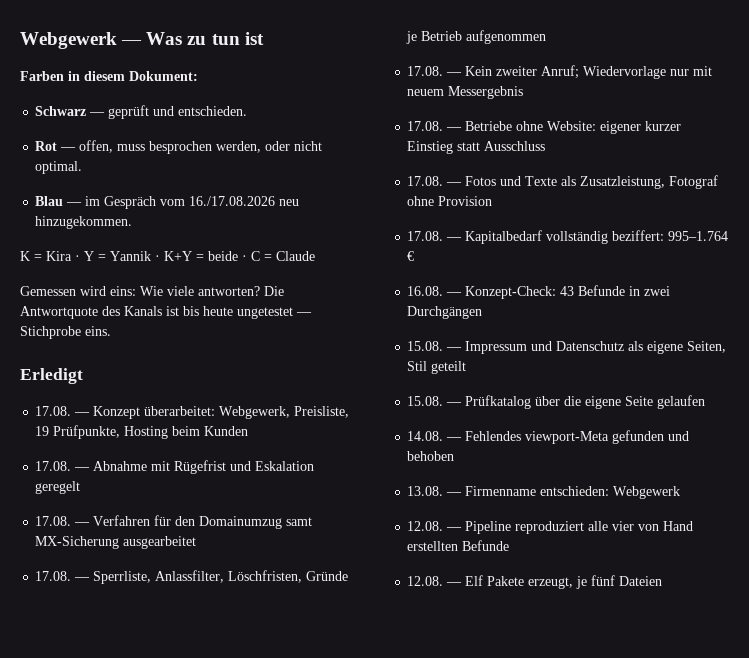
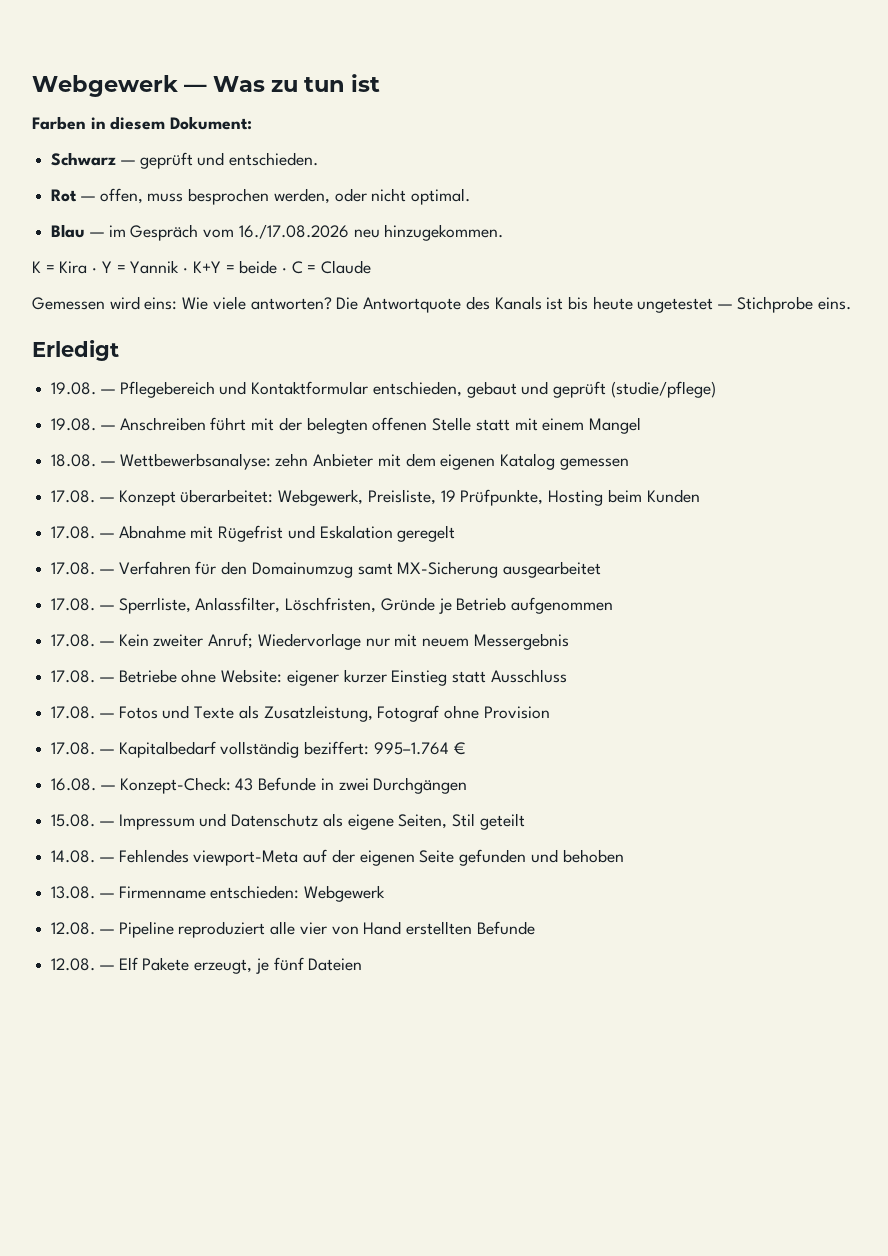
+ 19.08. — Pflegebereich und Kontaktformular entschieden, gebaut und geprüft (studie/pflege)
+ 19.08. — Anschreiben führt mit der belegten offenen Stelle statt mit einem Mangel
+ 18.08. — Wettbewerbsanalyse: zehn Anbieter mit dem eigenen Katalog gemessen
- 15.08. — Prüfkatalog über die eigene Seite gelaufen
- 14.08. — Fehlendes viewport-Meta gefunden und behoben
+ 14.08. — Fehlendes viewport-Meta auf der eigenen Seite gefunden und behoben

